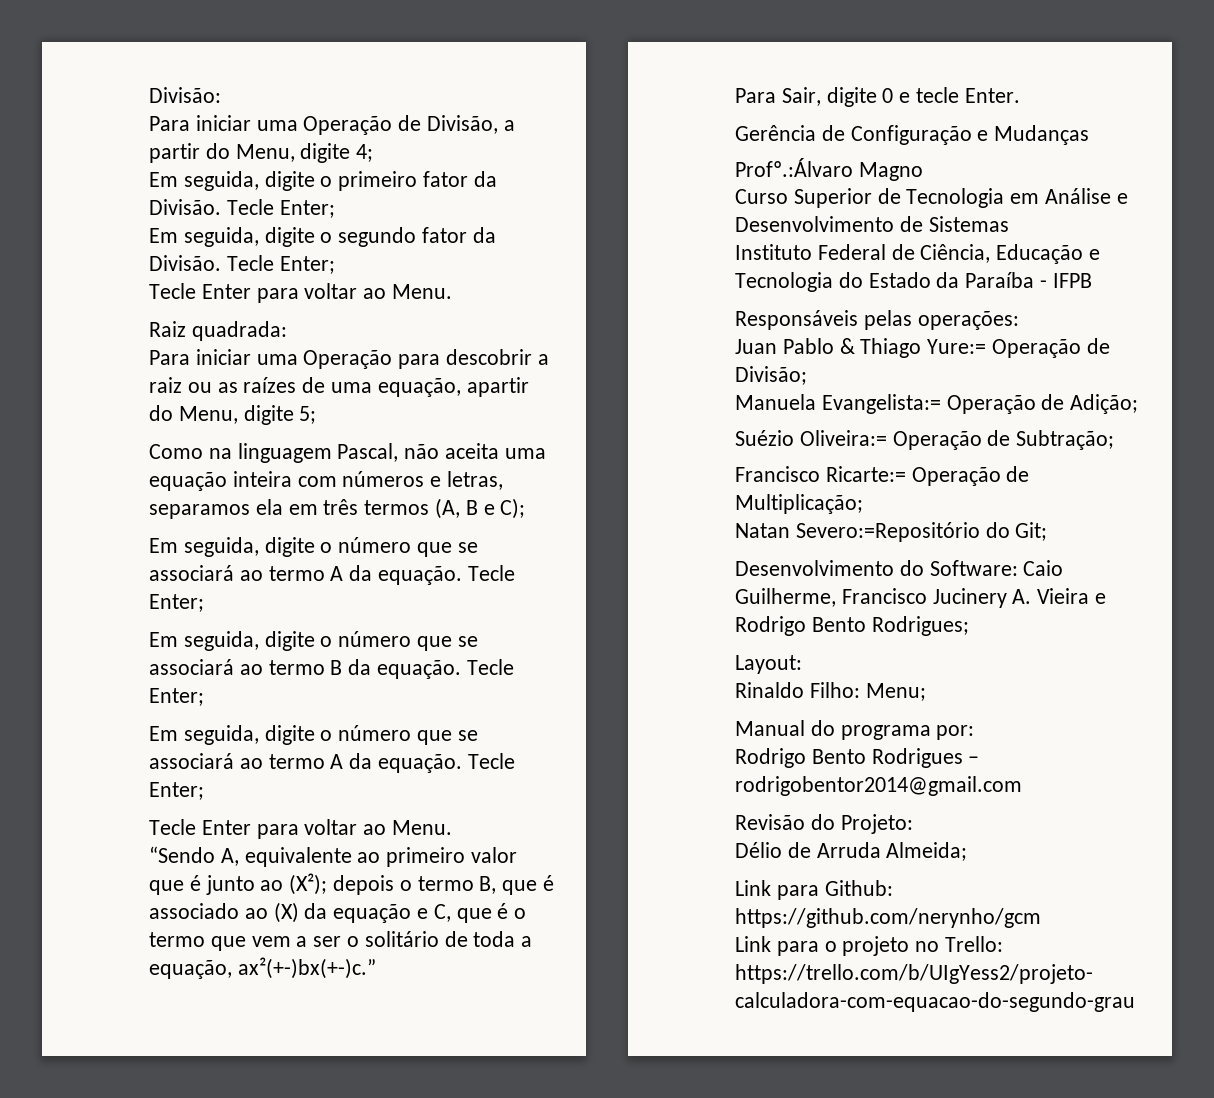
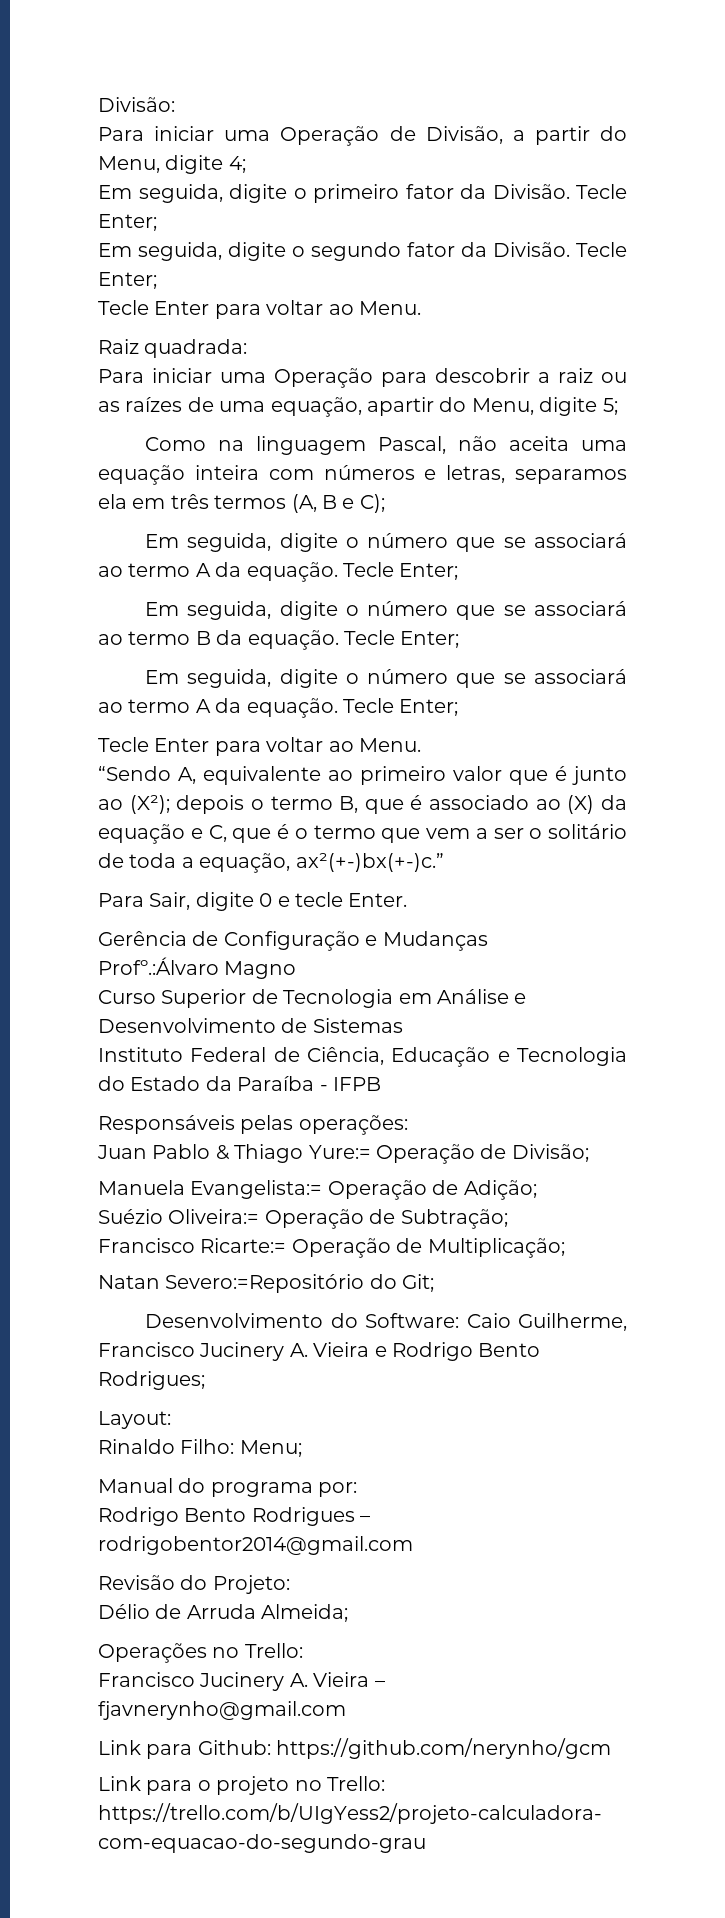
+ Operações no Trello:
+ Francisco Jucinery A. Vieira – fjavnerynho@gmail.com

